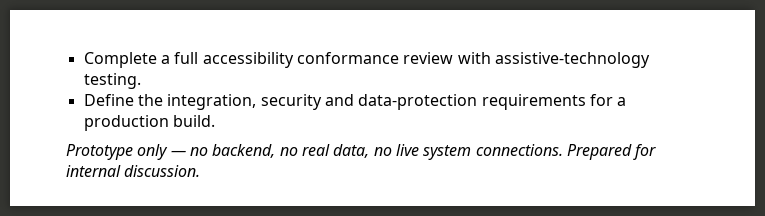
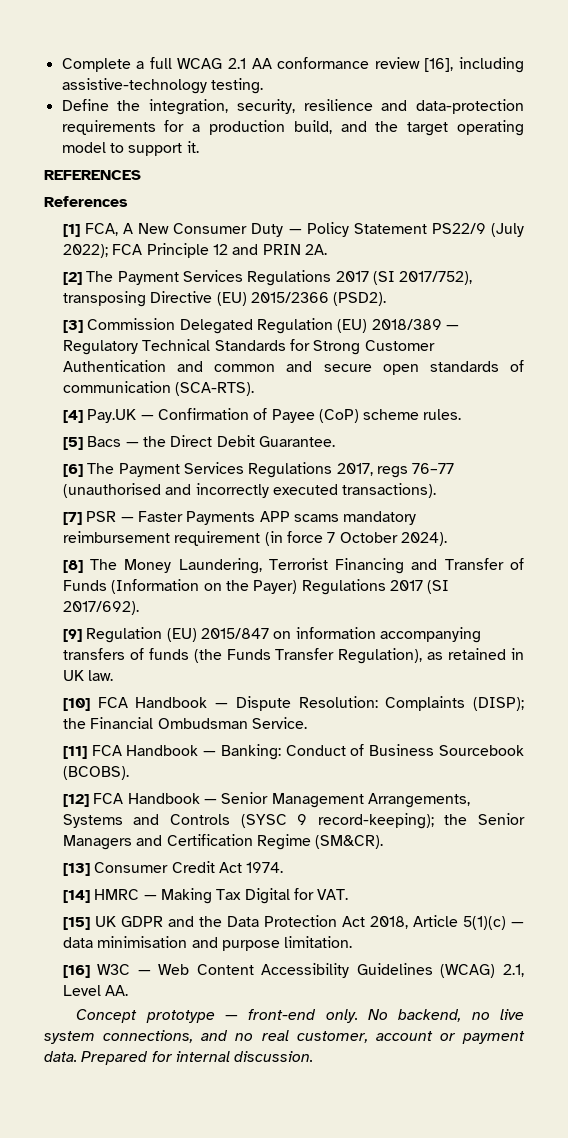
- Complete a full accessibility conformance review with assistive-technology testing.
+ Complete a full WCAG 2.1 AA conformance review [16], including assistive-technology testing.
- Define the integration, security and data-protection requirements for a production build.
- Prototype only — no backend, no real data, no live system connections.
+ Define the integration, security, resilience and data-protection requirements for a production build, and the target operating model to support it.
+ REFERENCES
+ References
+ [1] FCA, A New Consumer Duty — Policy Statement PS22/9 (July 2022); FCA Principle 12 and PRIN 2A.
+ [2] The Payment Services Regulations 2017 (SI 2017/752), transposing Directive (EU) 2015/2366 (PSD2).
+ [3] Commission Delegated Regulation (EU) 2018/389 — Regulatory Technical Standards for Strong Customer Authentication and common and secure open standards of communication (SCA-RTS).
+ [4] Pay.UK — Confirmation of Payee (CoP) scheme rules.
+ [5] Bacs — the Direct Debit Guarantee.
+ [6] The Payment Services Regulations 2017, regs 76–77 (unauthorised and incorrectly executed transactions).
+ [7] PSR — Faster Payments APP scams mandatory reimbursement requirement (in force 7 October 2024).
+ [8] The Money Laundering, Terrorist Financing and Transfer of Funds (Information on the Payer) Regulations 2017 (SI 2017/692).
+ [9] Regulation (EU) 2015/847 on information accompanying transfers of funds (the Funds Transfer Regulation), as retained in UK law.
+ [10] FCA Handbook — Dispute Resolution: Complaints (DISP); the Financial Ombudsman Service.
+ [11] FCA Handbook — Banking: Conduct of Business Sourcebook (BCOBS).
+ [12] FCA Handbook — Senior Management Arrangements, Systems and Controls (SYSC 9 record-keeping); the Senior Managers and Certification Regime (SM&CR).
+ [13] Consumer Credit Act 1974.
+ [14] HMRC — Making Tax Digital for VAT.
+ [15] UK GDPR and the Data Protection Act 2018, Article 5(1)(c) — data minimisation and purpose limitation.
+ [16] W3C — Web Content Accessibility Guidelines (WCAG) 2.1, Level AA.
+ Concept prototype — front-end only. No backend, no live system connections, and no real customer, account or payment data.

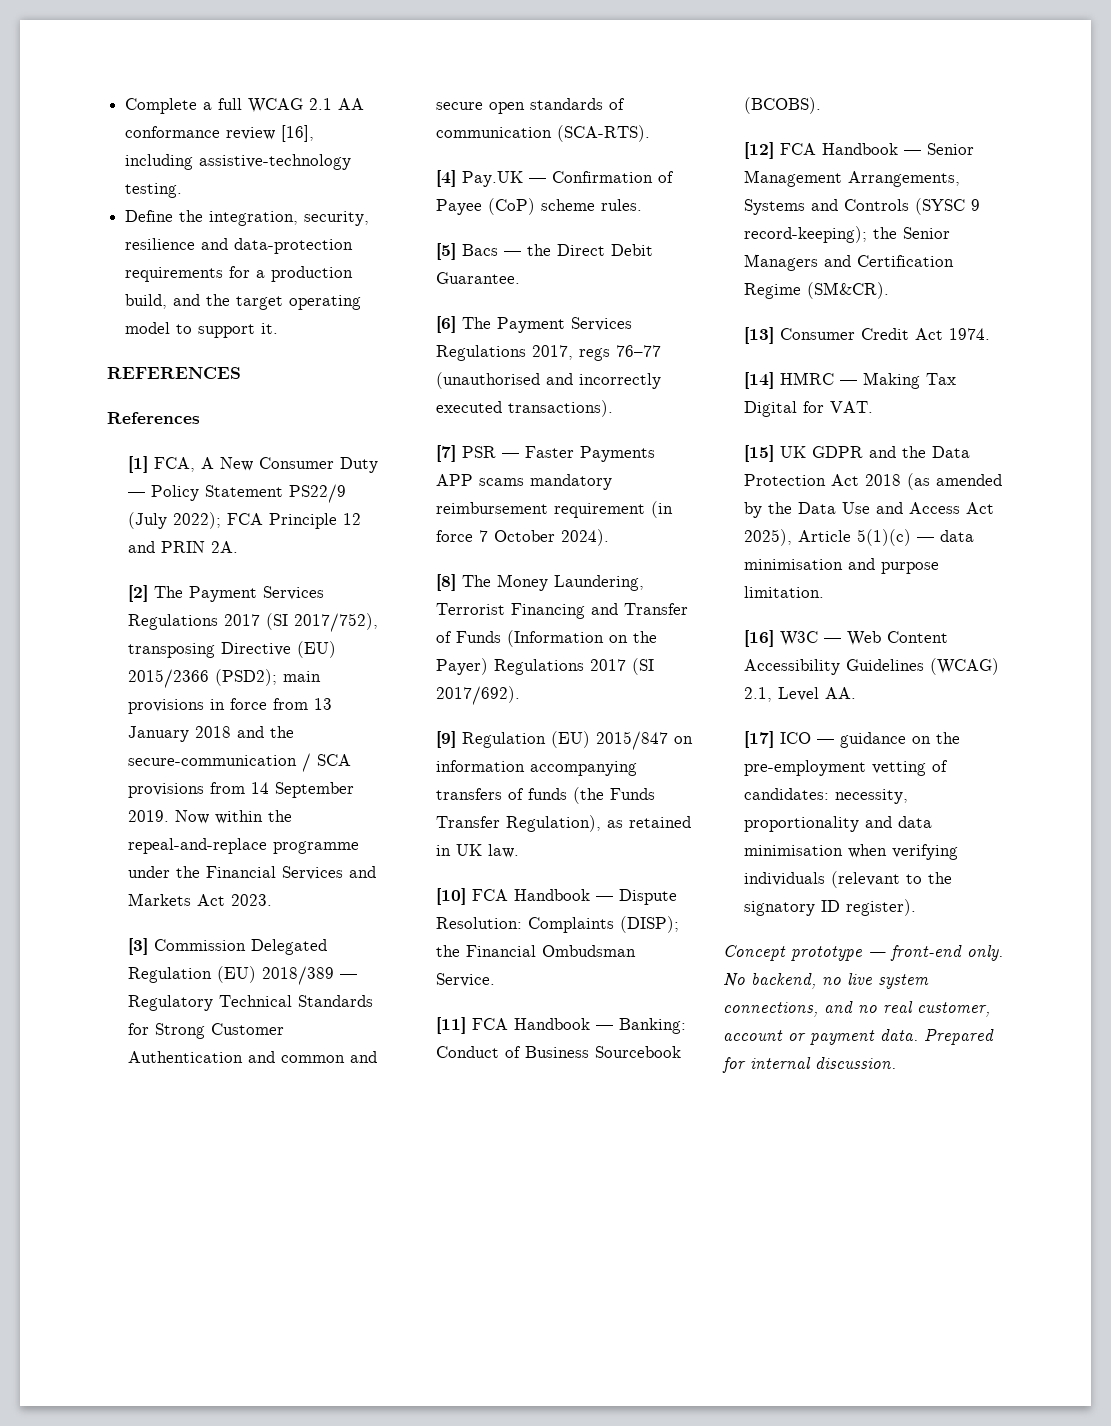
- [2] The Payment Services Regulations 2017 (SI 2017/752), transposing Directive (EU) 2015/2366 (PSD2).
+ [2] The Payment Services Regulations 2017 (SI 2017/752), transposing Directive (EU) 2015/2366 (PSD2); main provisions in force from 13 January 2018 and the secure-communication / SCA provisions from 14 September 2019. Now within the repeal-and-replace programme under the Financial Services and Markets Act 2023.
- [15] UK GDPR and the Data Protection Act 2018, Article 5(1)(c) — data minimisation and purpose limitation.
+ [15] UK GDPR and the Data Protection Act 2018 (as amended by the Data Use and Access Act 2025), Article 5(1)(c) — data minimisation and purpose limitation.
+ [17] ICO — guidance on the pre-employment vetting of candidates: necessity, proportionality and data minimisation when verifying individuals (relevant to the signatory ID register).

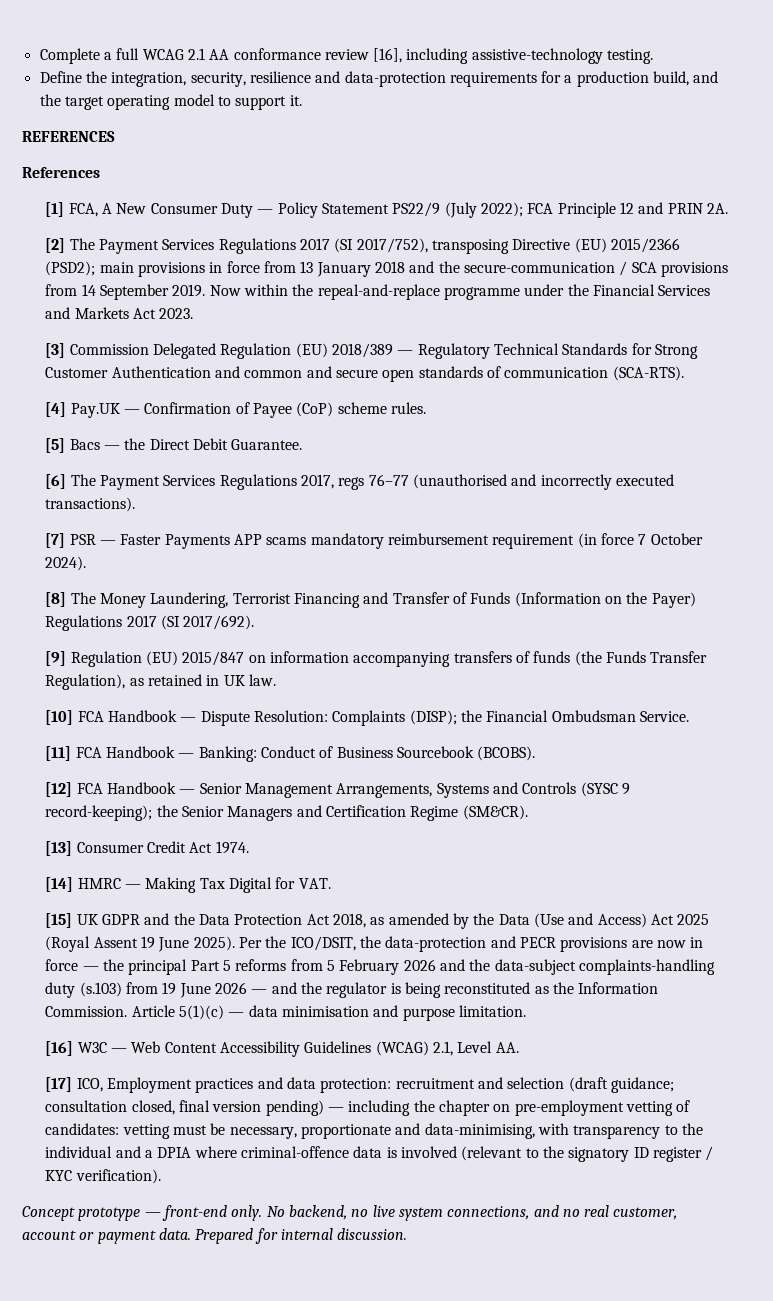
- [15] UK GDPR and the Data Protection Act 2018 (as amended by the Data Use and Access Act 2025), Article 5(1)(c) — data minimisation and purpose limitation.
+ [15] UK GDPR and the Data Protection Act 2018, as amended by the Data (Use and Access) Act 2025 (Royal Assent 19 June 2025). Per the ICO/DSIT, the data-protection and PECR provisions are now in force — the principal Part 5 reforms from 5 February 2026 and the data-subject complaints-handling duty (s.103) from 19 June 2026 — and the regulator is being reconstituted as the Information Commission. Article 5(1)(c) — data minimisation and purpose limitation.
- [17] ICO — guidance on the pre-employment vetting of candidates: necessity, proportionality and data minimisation when verifying individuals (relevant to the signatory ID register).
+ [17] ICO, Employment practices and data protection: recruitment and selection (draft guidance; consultation closed, final version pending) — including the chapter on pre-employment vetting of candidates: vetting must be necessary, proportionate and data-minimising, with transparency to the individual and a DPIA where criminal-offence data is involved (relevant to the signatory ID register / KYC verification).

